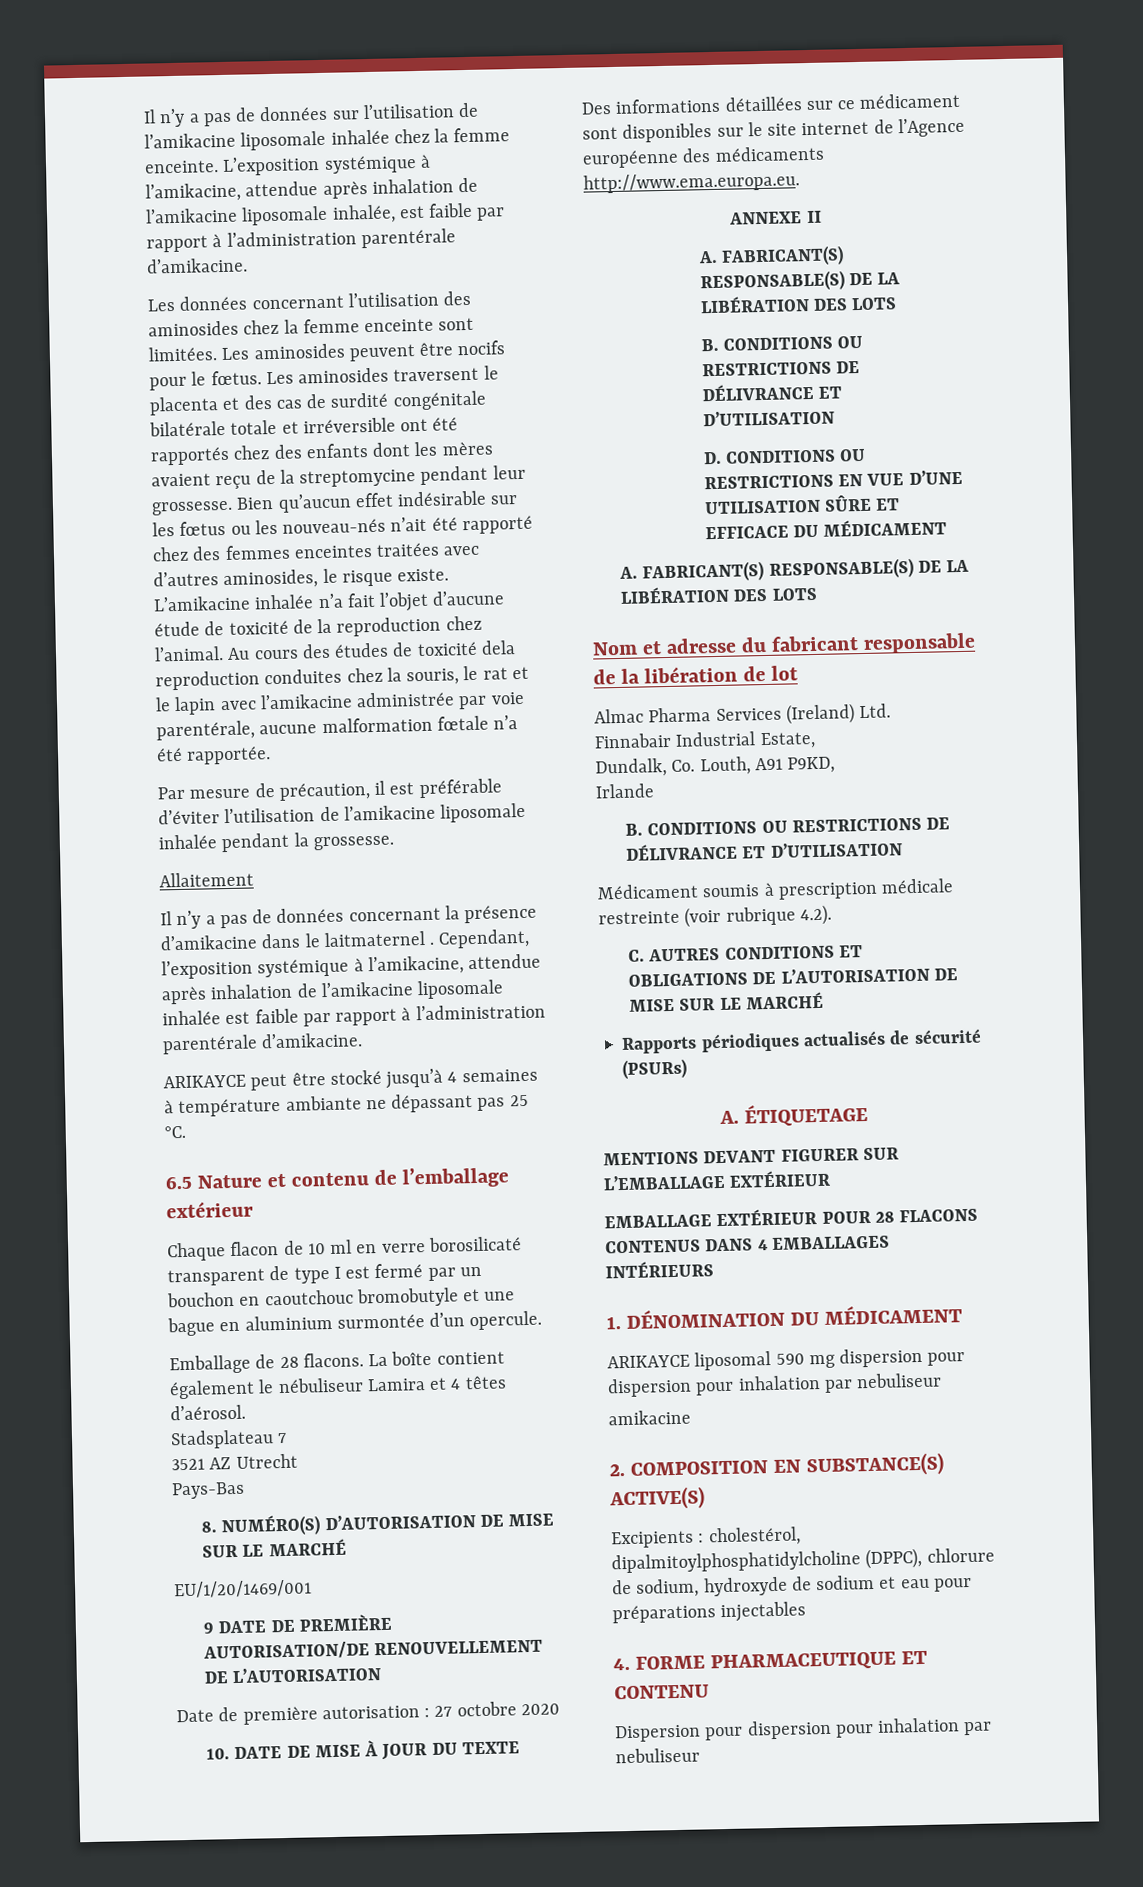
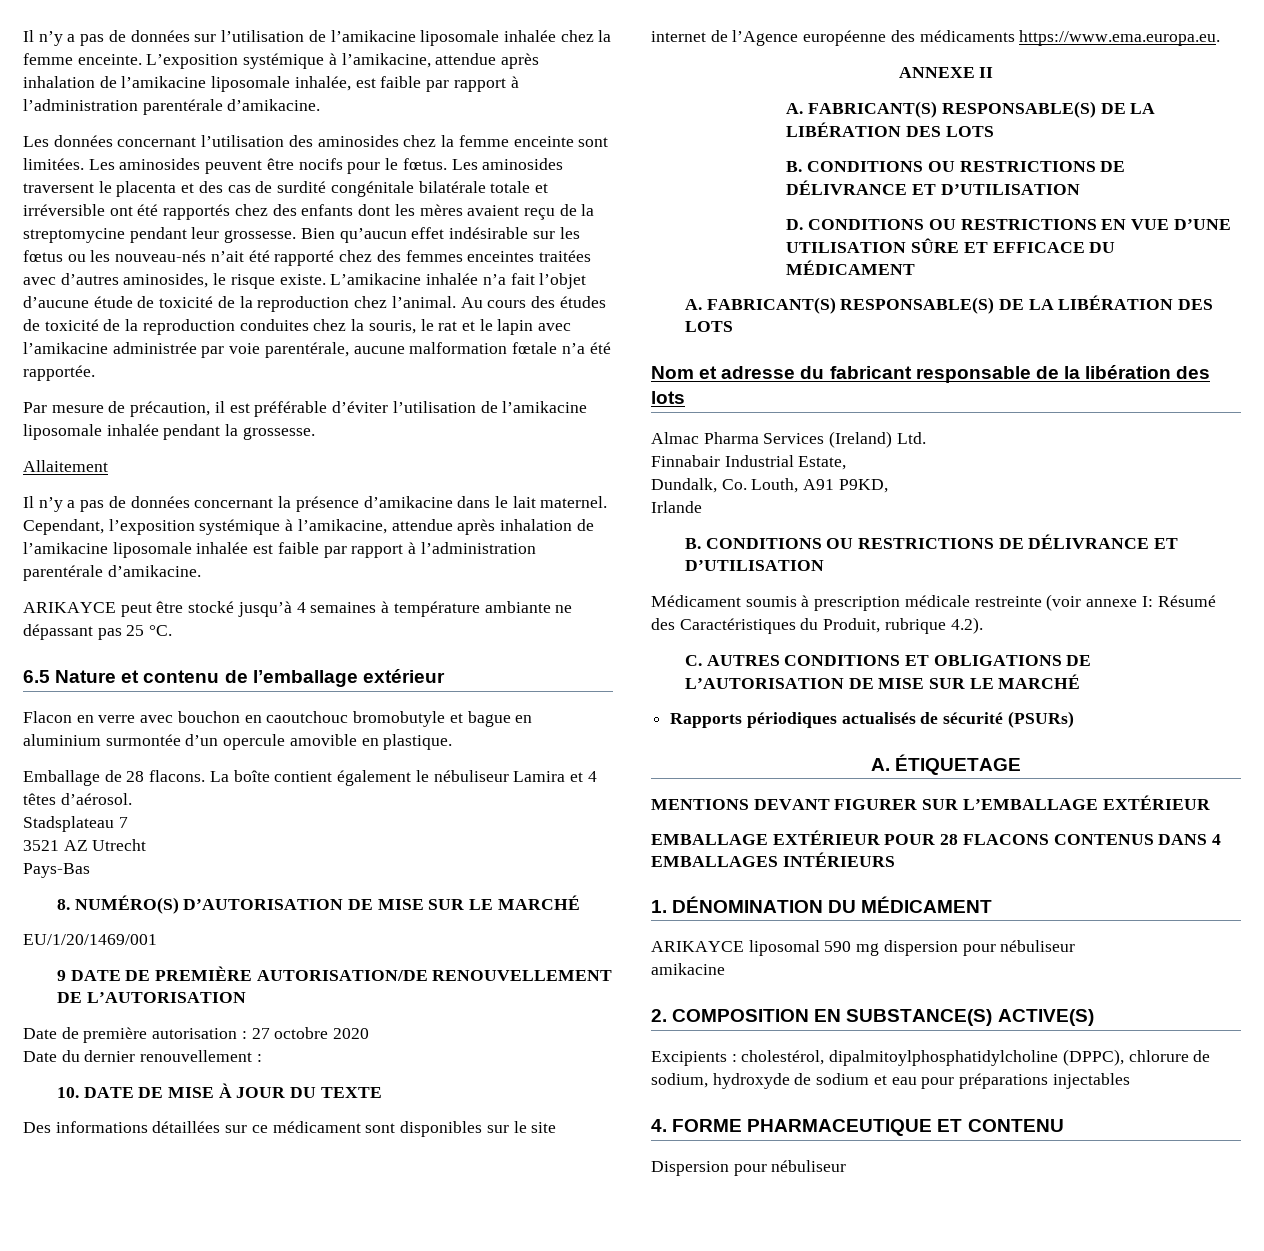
- Au cours des études de toxicité dela reproduction conduites chez la souris, le rat et le lapin avec l’amikacine administrée par voie parentérale, aucune malformation fœtale n’a été rapportée.
+ Au cours des études de toxicité de la reproduction conduites chez la souris, le rat et le lapin avec l’amikacine administrée par voie parentérale, aucune malformation fœtale n’a été rapportée.
- Il n’y a pas de données concernant la présence d’amikacine dans le laitmaternel .
+ Il n’y a pas de données concernant la présence d’amikacine dans le lait maternel.
- Chaque flacon de 10 ml en verre borosilicaté transparent de type I est fermé par un bouchon en caoutchouc bromobutyle et une bague en aluminium surmontée d’un opercule.
+ Flacon en verre avec bouchon en caoutchouc bromobutyle et bague en aluminium surmontée d’un opercule amovible en plastique.
+ Date du dernier renouvellement :
- Des informations détaillées sur ce médicament sont disponibles sur le site internet de l’Agence européenne des médicaments http://www.ema.europa.eu.
+ Des informations détaillées sur ce médicament sont disponibles sur le site internet de l’Agence européenne des médicaments https://www.ema.europa.eu.
- Nom et adresse du fabricant responsable de la libération de lot
+ Nom et adresse du fabricant responsable de la libération des lots
- Médicament soumis à prescription médicale restreinte (voir rubrique 4.2).
+ Médicament soumis à prescription médicale restreinte (voir annexe I: Résumé des Caractéristiques du Produit, rubrique 4.2).
- ARIKAYCE liposomal 590 mg dispersion pour dispersion pour inhalation par nebuliseur
+ ARIKAYCE liposomal 590 mg dispersion pour nébuliseur
- Dispersion pour dispersion pour inhalation par nebuliseur
+ Dispersion pour nébuliseur

